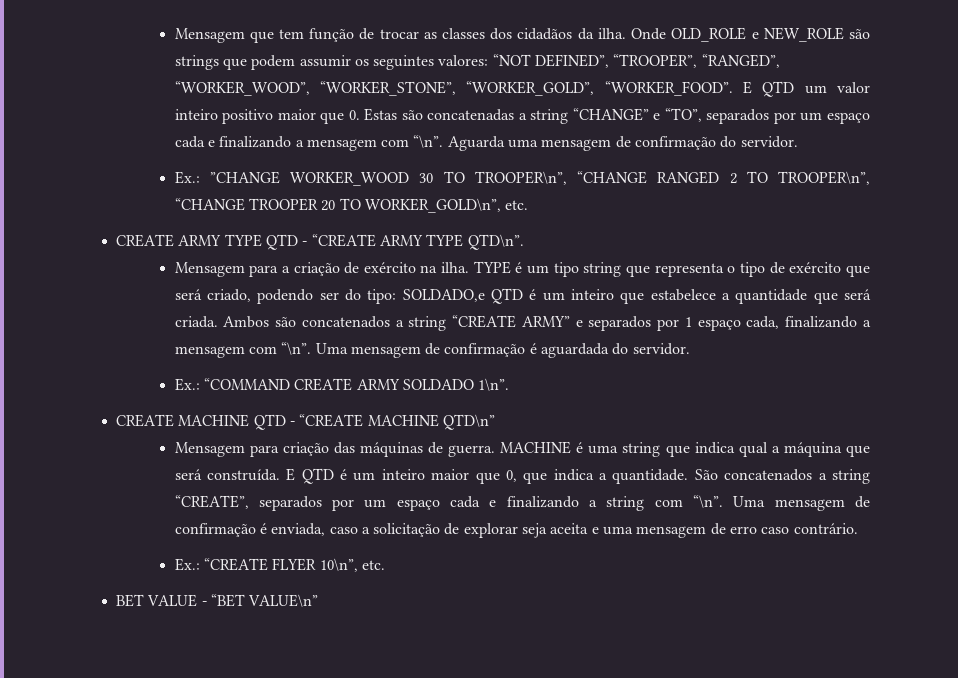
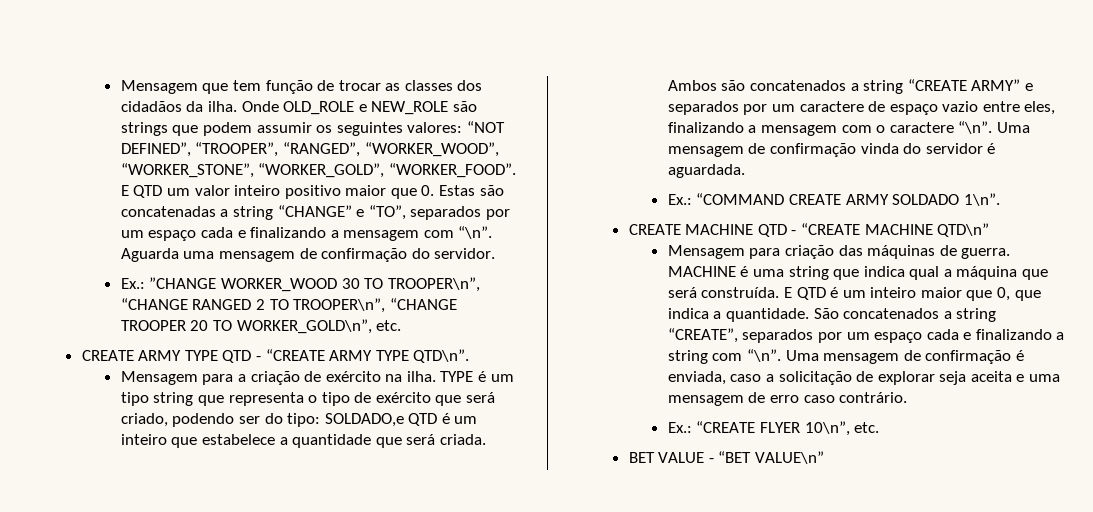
- Ambos são concatenados a string “CREATE ARMY” e separados por 1 espaço cada, finalizando a mensagem com “\n”. Uma mensagem de confirmação é aguardada do servidor.
+ Ambos são concatenados a string “CREATE ARMY” e separados por um caractere de espaço vazio entre eles, finalizando a mensagem com o caractere “\n”. Uma mensagem de confirmação vinda do servidor é aguardada.

